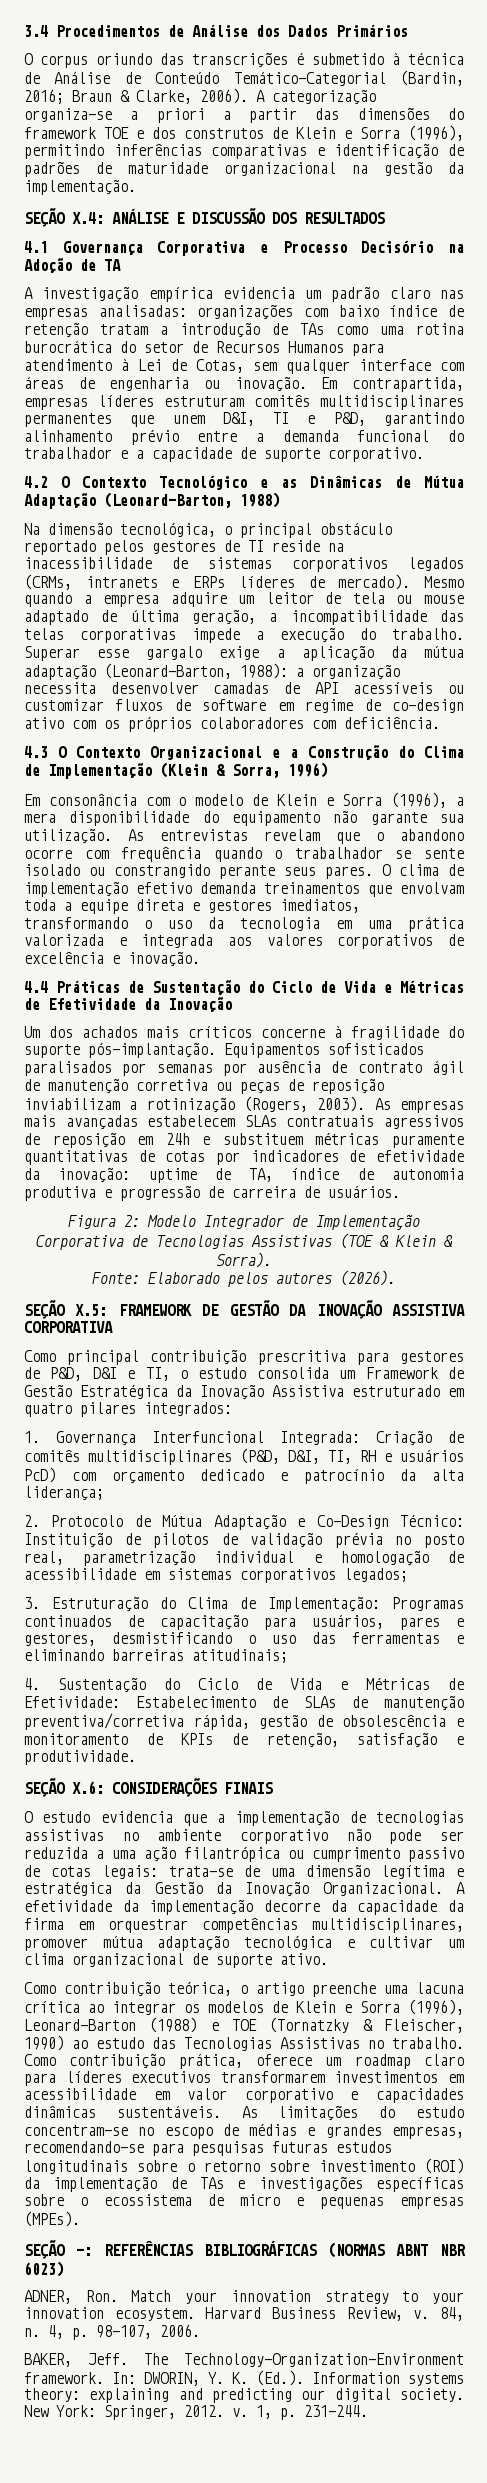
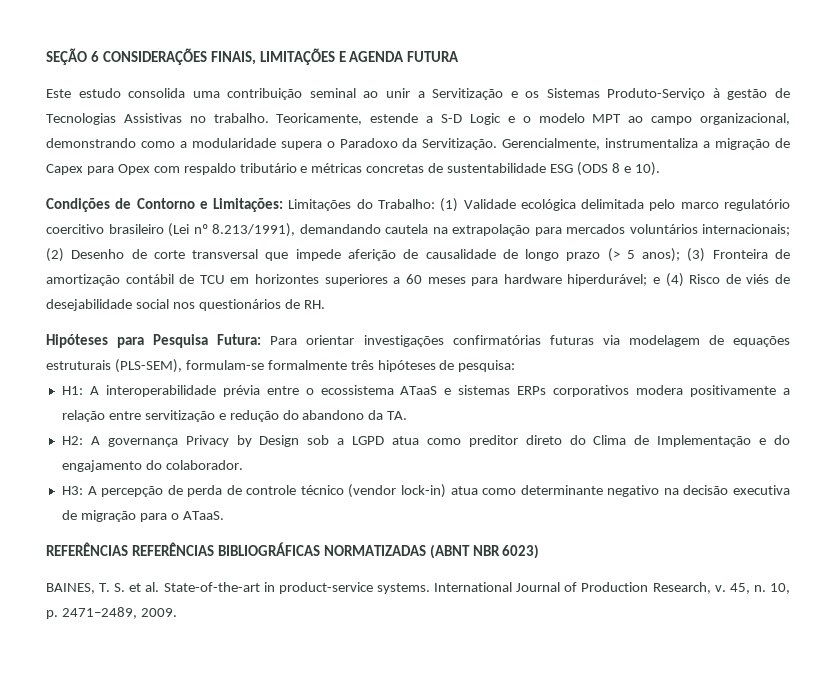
- 3.4 Procedimentos de Análise dos Dados Primários
- O corpus oriundo das transcrições é submetido à técnica de Análise de Conteúdo Temático-Categorial (Bardin, 2016; Braun & Clarke, 2006). A categorização organiza-se a priori a partir das dimensões do framework TOE e dos construtos de Klein e Sorra (1996), permitindo inferências comparativas e identificação de padrões de maturidade organizacional na gestão da implementação.
- SEÇÃO X.4: ANÁLISE E DISCUSSÃO DOS RESULTADOS
- 4.1 Governança Corporativa e Processo Decisório na Adoção de TA
- A investigação empírica evidencia um padrão claro nas empresas analisadas: organizações com baixo índice de retenção tratam a introdução de TAs como uma rotina burocrática do setor de Recursos Humanos para atendimento à Lei de Cotas, sem qualquer interface com áreas de engenharia ou inovação. Em contrapartida, empresas líderes estruturam comitês multidisciplinares permanentes que unem D&I, TI e P&D, garantindo alinhamento prévio entre a demanda funcional do trabalhador e a capacidade de suporte corporativo.
- 4.2 O Contexto Tecnológico e as Dinâmicas de Mútua Adaptação (Leonard-Barton, 1988)
- Na dimensão tecnológica, o principal obstáculo reportado pelos gestores de TI reside na inacessibilidade de sistemas corporativos legados (CRMs, intranets e ERPs líderes de mercado). Mesmo quando a empresa adquire um leitor de tela ou mouse adaptado de última geração, a incompatibilidade das telas corporativas impede a execução do trabalho. Superar esse gargalo exige a aplicação da mútua adaptação (Leonard-Barton, 1988): a organização necessita desenvolver camadas de API acessíveis ou customizar fluxos de software em regime de co-design ativo com os próprios colaboradores com deficiência.
- 4.3 O Contexto Organizacional e a Construção do Clima de Implementação (Klein & Sorra, 1996)
- Em consonância com o modelo de Klein e Sorra (1996), a mera disponibilidade do equipamento não garante sua utilização. As entrevistas revelam que o abandono ocorre com frequência quando o trabalhador se sente isolado ou constrangido perante seus pares. O clima de implementação efetivo demanda treinamentos que envolvam toda a equipe direta e gestores imediatos, transformando o uso da tecnologia em uma prática valorizada e integrada aos valores corporativos de excelência e inovação.
- 4.4 Práticas de Sustentação do Ciclo de Vida e Métricas de Efetividade da Inovação
- Um dos achados mais críticos concerne à fragilidade do suporte pós-implantação. Equipamentos sofisticados paralisados por semanas por ausência de contrato ágil de manutenção corretiva ou peças de reposição inviabilizam a rotinização (Rogers, 2003). As empresas mais avançadas estabelecem SLAs contratuais agressivos de reposição em 24h e substituem métricas puramente quantitativas de cotas por indicadores de efetividade da inovação: uptime de TA, índice de autonomia produtiva e progressão de carreira de usuários.
- Figura 2: Modelo Integrador de Implementação Corporativa de Tecnologias Assistivas (TOE & Klein & Sorra).
- Fonte: Elaborado pelos autores (2026).
- SEÇÃO X.5: FRAMEWORK DE GESTÃO DA INOVAÇÃO ASSISTIVA CORPORATIVA
- Como principal contribuição prescritiva para gestores de P&D, D&I e TI, o estudo consolida um Framework de Gestão Estratégica da Inovação Assistiva estruturado em quatro pilares integrados:
- 1. Governança Interfuncional Integrada: Criação de comitês multidisciplinares (P&D, D&I, TI, RH e usuários PcD) com orçamento dedicado e patrocínio da alta liderança;
- 2. Protocolo de Mútua Adaptação e Co-Design Técnico: Instituição de pilotos de validação prévia no posto real, parametrização individual e homologação de acessibilidade em sistemas corporativos legados;
- 3. Estruturação do Clima de Implementação: Programas continuados de capacitação para usuários, pares e gestores, desmistificando o uso das ferramentas e eliminando barreiras atitudinais;
- 4. Sustentação do Ciclo de Vida e Métricas de Efetividade: Estabelecimento de SLAs de manutenção preventiva/corretiva rápida, gestão de obsolescência e monitoramento de KPIs de retenção, satisfação e produtividade.
- SEÇÃO X.6: CONSIDERAÇÕES FINAIS
- O estudo evidencia que a implementação de tecnologias assistivas no ambiente corporativo não pode ser reduzida a uma ação filantrópica ou cumprimento passivo de cotas legais: trata-se de uma dimensão legítima e estratégica da Gestão da Inovação Organizacional. A efetividade da implementação decorre da capacidade da firma em orquestrar competências multidisciplinares, promover mútua adaptação tecnológica e cultivar um clima organizacional de suporte ativo.
- Como contribuição teórica, o artigo preenche uma lacuna crítica ao integrar os modelos de Klein e Sorra (1996), Leonard-Barton (1988) e TOE (Tornatzky & Fleischer, 1990) ao estudo das Tecnologias Assistivas no trabalho. Como contribuição prática, oferece um roadmap claro para líderes executivos transformarem investimentos em acessibilidade em valor corporativo e capacidades dinâmicas sustentáveis. As limitações do estudo concentram-se no escopo de médias e grandes empresas, recomendando-se para pesquisas futuras estudos longitudinais sobre o retorno sobre investimento (ROI) da implementação de TAs e investigações específicas sobre o ecossistema de micro e pequenas empresas (MPEs).
- SEÇÃO -: REFERÊNCIAS BIBLIOGRÁFICAS (NORMAS ABNT NBR 6023)
- ADNER, Ron. Match your innovation strategy to your innovation ecosystem. Harvard Business Review, v. 84, n. 4, p. 98-107, 2006.
- BAKER, Jeff. The Technology-Organization-Environment framework. In: DWORIN, Y. K. (Ed.). Information systems theory: explaining and predicting our digital society. New York: Springer, 2012. v. 1, p. 231-244.
+ SEÇÃO 6 CONSIDERAÇÕES FINAIS, LIMITAÇÕES E AGENDA FUTURA
+ Este estudo consolida uma contribuição seminal ao unir a Servitização e os Sistemas Produto-Serviço à gestão de Tecnologias Assistivas no trabalho. Teoricamente, estende a S-D Logic e o modelo MPT ao campo organizacional, demonstrando como a modularidade supera o Paradoxo da Servitização. Gerencialmente, instrumentaliza a migração de Capex para Opex com respaldo tributário e métricas concretas de sustentabilidade ESG (ODS 8 e 10).
+ Condições de Contorno e Limitações: Limitações do Trabalho: (1) Validade ecológica delimitada pelo marco regulatório coercitivo brasileiro (Lei nº 8.213/1991), demandando cautela na extrapolação para mercados voluntários internacionais; (2) Desenho de corte transversal que impede aferição de causalidade de longo prazo (> 5 anos); (3) Fronteira de amortização contábil de TCU em horizontes superiores a 60 meses para hardware hiperdurável; e (4) Risco de viés de desejabilidade social nos questionários de RH.
+ Hipóteses para Pesquisa Futura: Para orientar investigações confirmatórias futuras via modelagem de equações estruturais (PLS-SEM), formulam-se formalmente três hipóteses de pesquisa:
+ H1: A interoperabilidade prévia entre o ecossistema ATaaS e sistemas ERPs corporativos modera positivamente a relação entre servitização e redução do abandono da TA.
+ H2: A governança Privacy by Design sob a LGPD atua como preditor direto do Clima de Implementação e do engajamento do colaborador.
+ H3: A percepção de perda de controle técnico (vendor lock-in) atua como determinante negativo na decisão executiva de migração para o ATaaS.
+ REFERÊNCIAS REFERÊNCIAS BIBLIOGRÁFICAS NORMATIZADAS (ABNT NBR 6023)
+ BAINES, T. S. et al. State-of-the-art in product-service systems. International Journal of Production Research, v. 45, n. 10, p. 2471–2489, 2009.

